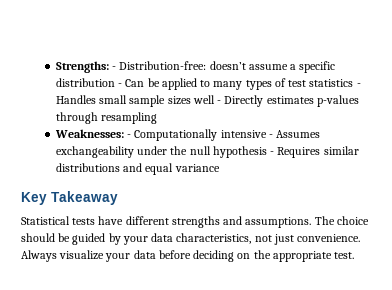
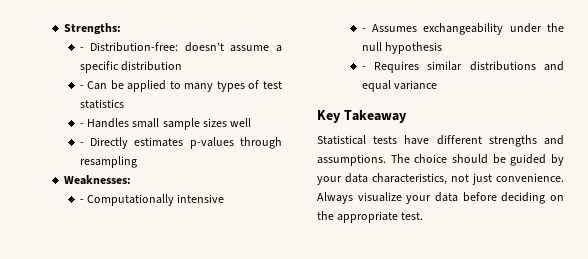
- Strengths: - Distribution-free: doesn’t assume a specific distribution - Can be applied to many types of test statistics - Handles small sample sizes well - Directly estimates p-values through resampling
+ Strengths:
+ - Distribution-free: doesn’t assume a specific distribution
+ - Can be applied to many types of test statistics
+ - Handles small sample sizes well
+ - Directly estimates p-values through resampling
- Weaknesses: - Computationally intensive - Assumes exchangeability under the null hypothesis - Requires similar distributions and equal variance
+ Weaknesses:
+ - Computationally intensive
+ - Assumes exchangeability under the null hypothesis
+ - Requires similar distributions and equal variance

